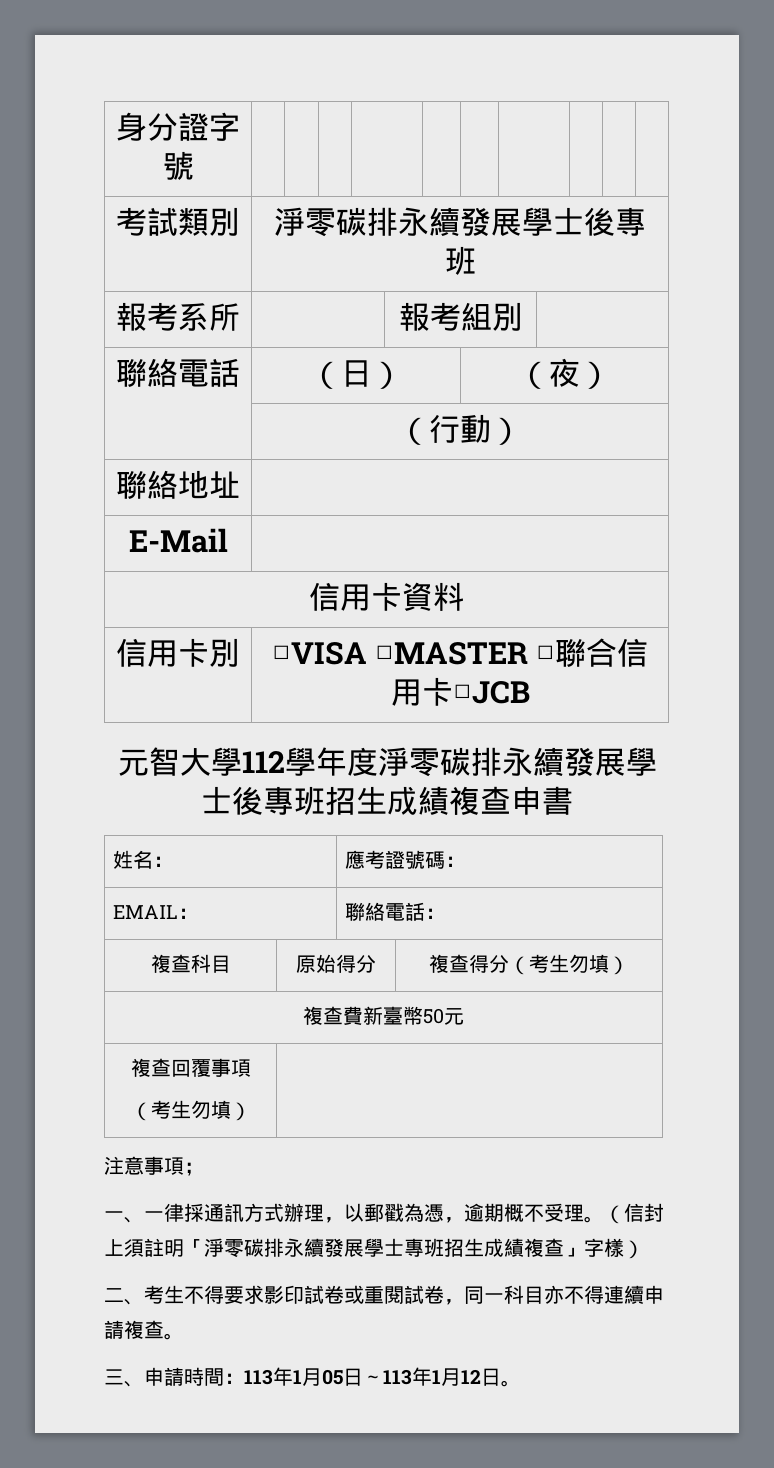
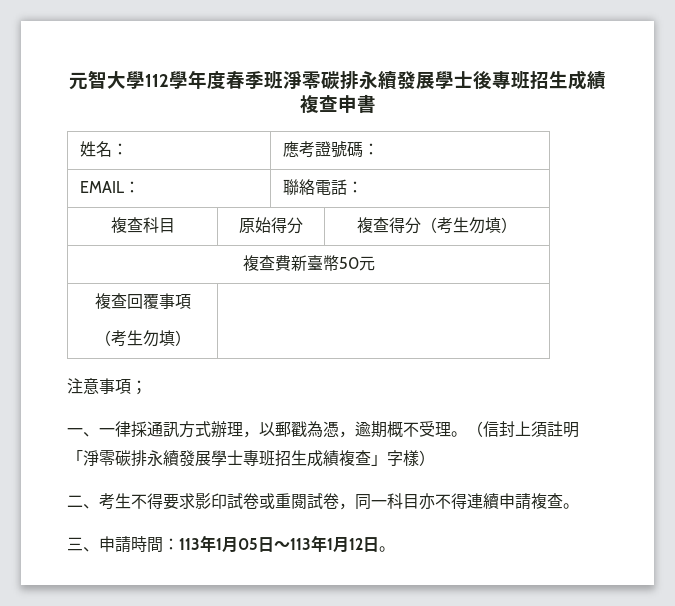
- 身分證字號 | | | | | | | | | |
- 考試類別 | 淨零碳排永續發展學士後專班
- 報考系所 | | 報考組別 |
- 聯絡電話 | （日） | （夜）
- | （行動）
- 聯絡地址 |
- E-Mail |
- 信用卡資料
- 信用卡別 | □VISA □MASTER □聯合信用卡□JCB
- 元智大學112學年度淨零碳排永續發展學士後專班招生成績複查申書
+ 元智大學112學年度春季班淨零碳排永續發展學士後專班招生成績複查申書

